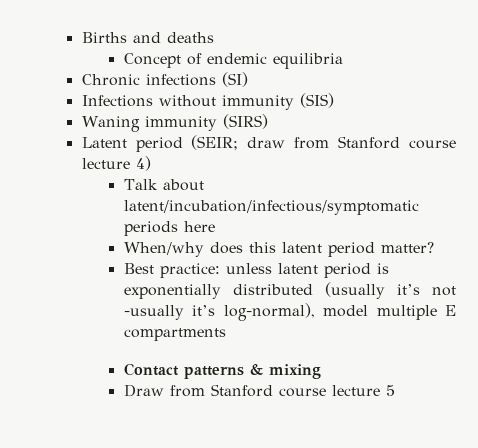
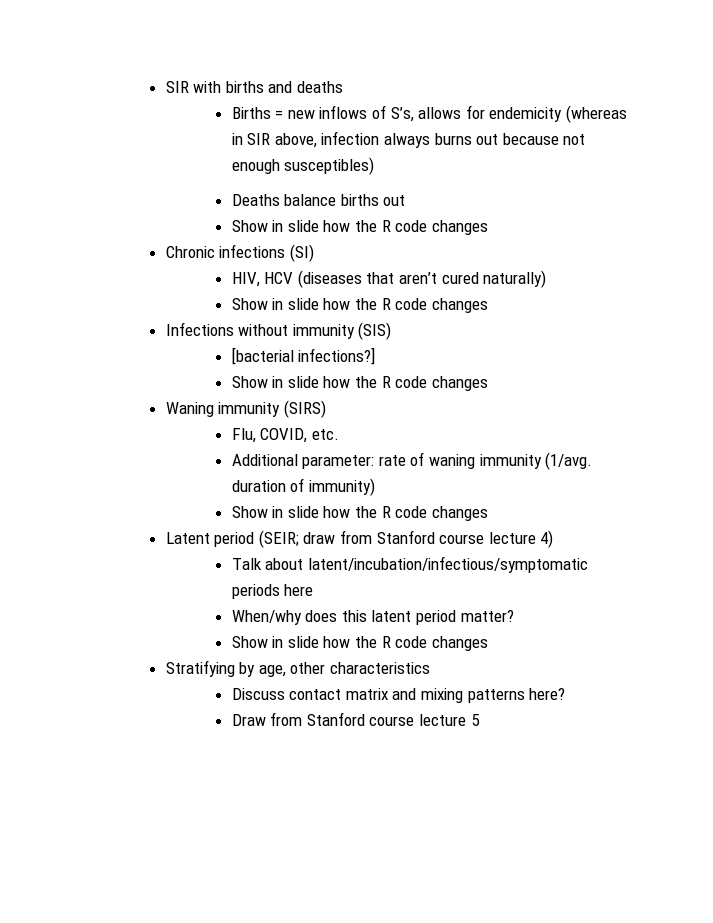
- Births and deaths
+ SIR with births and deaths
- Concept of endemic equilibria
+ Births = new inflows of S’s, allows for endemicity (whereas in SIR above, infection always burns out because not enough susceptibles)
+ Deaths balance births out
+ Show in slide how the R code changes
  Chronic infections (SI)
+ HIV, HCV (diseases that aren’t cured naturally)
+ Show in slide how the R code changes
  Infections without immunity (SIS)
+ [bacterial infections?]
+ Show in slide how the R code changes
  Waning immunity (SIRS)
+ Flu, COVID, etc.
+ Additional parameter: rate of waning immunity (1/avg. duration of immunity)
+ Show in slide how the R code changes
  When/why does this latent period matter?
- Best practice: unless latent period is exponentially distributed (usually it’s not -usually it’s log-normal), model multiple E compartments
- Contact patterns & mixing
+ Show in slide how the R code changes
+ Stratifying by age, other characteristics
+ Discuss contact matrix and mixing patterns here?

